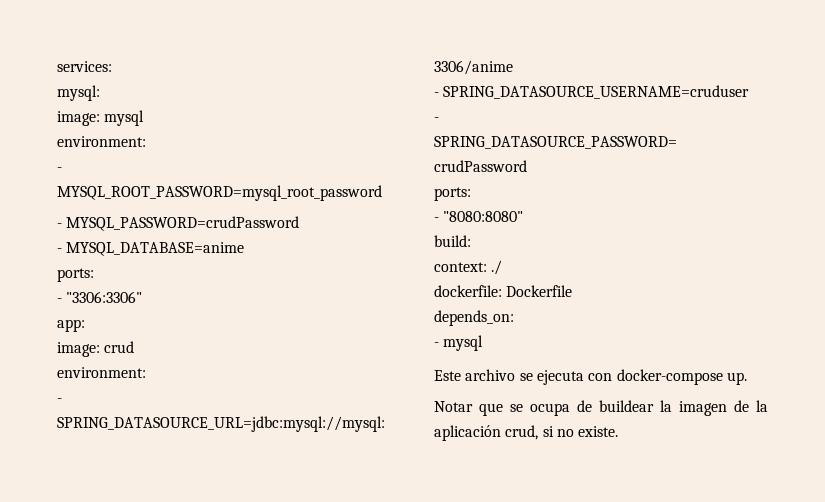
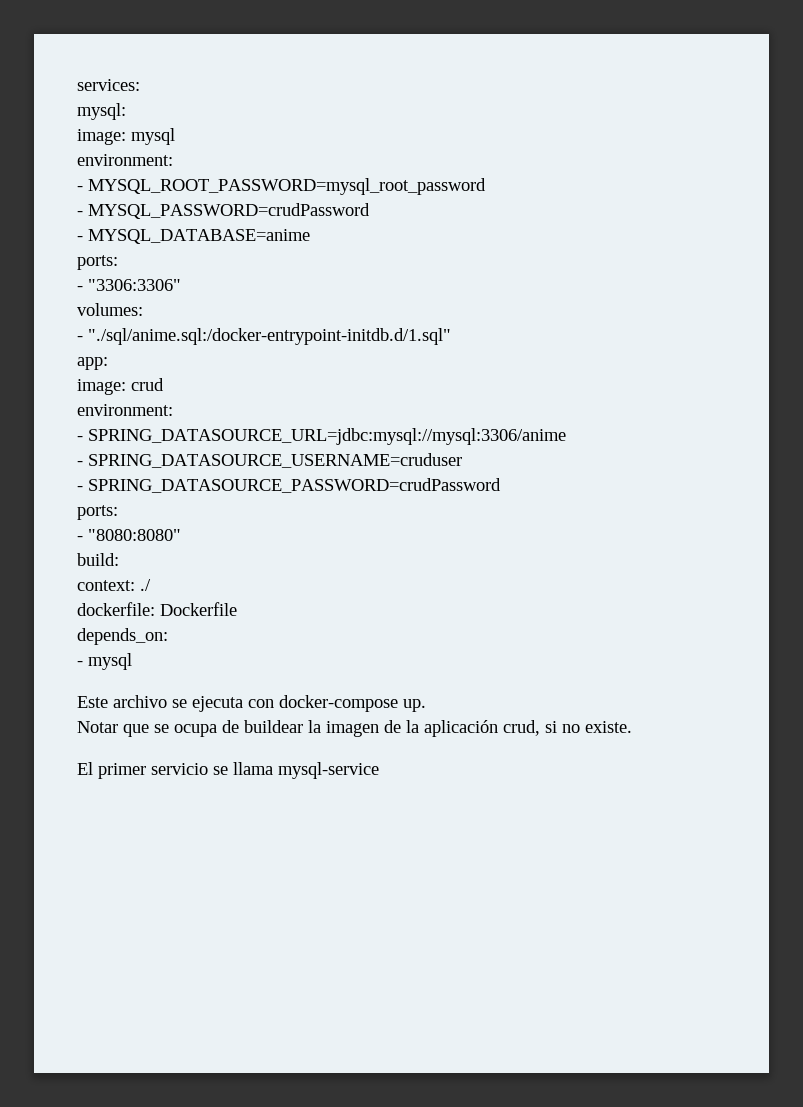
+ volumes:
+ - "./sql/anime.sql:/docker-entrypoint-initdb.d/1.sql"
+ El primer servicio se llama mysql-service

